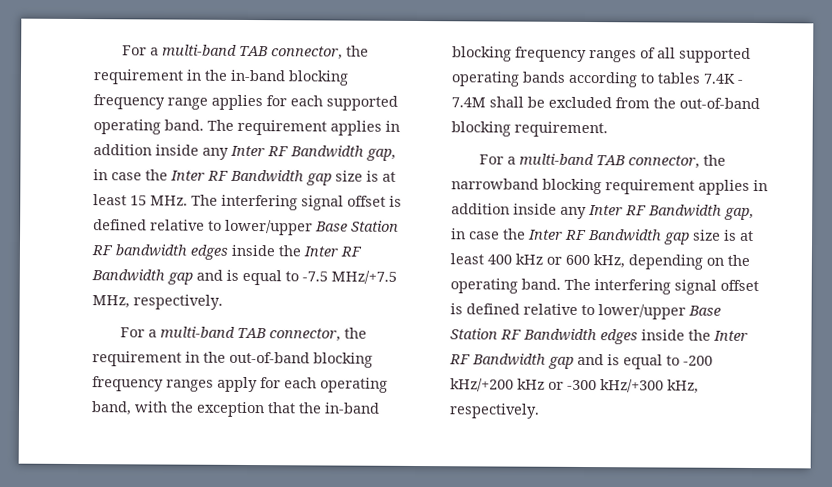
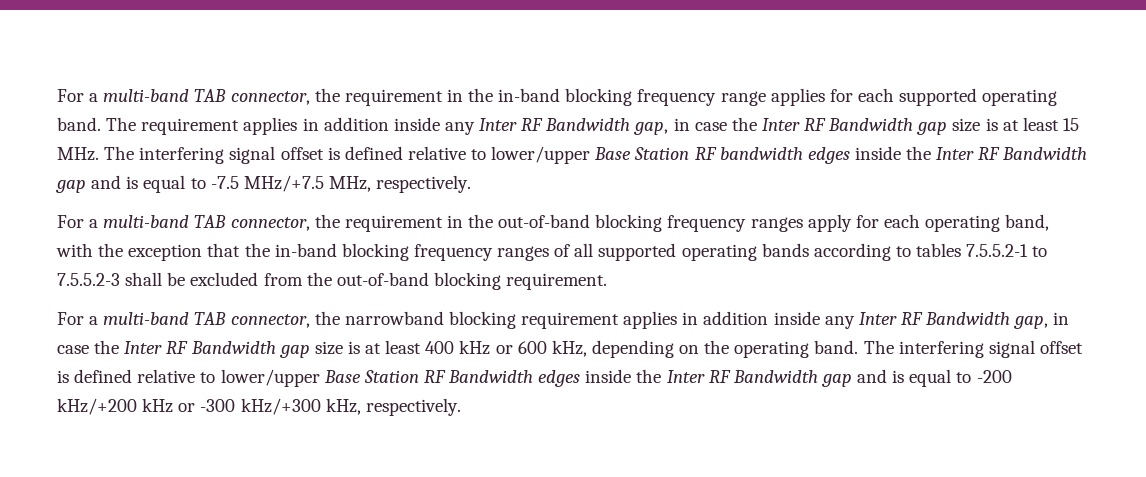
- For a multi-band TAB connector, the requirement in the out-of-band blocking frequency ranges apply for each operating band, with the exception that the in-band blocking frequency ranges of all supported operating bands according to tables 7.4K - 7.4M shall be excluded from the out-of-band blocking requirement.
+ For a multi-band TAB connector, the requirement in the out-of-band blocking frequency ranges apply for each operating band, with the exception that the in-band blocking frequency ranges of all supported operating bands according to tables 7.5.5.2-1 to 7.5.5.2-3 shall be excluded from the out-of-band blocking requirement.

